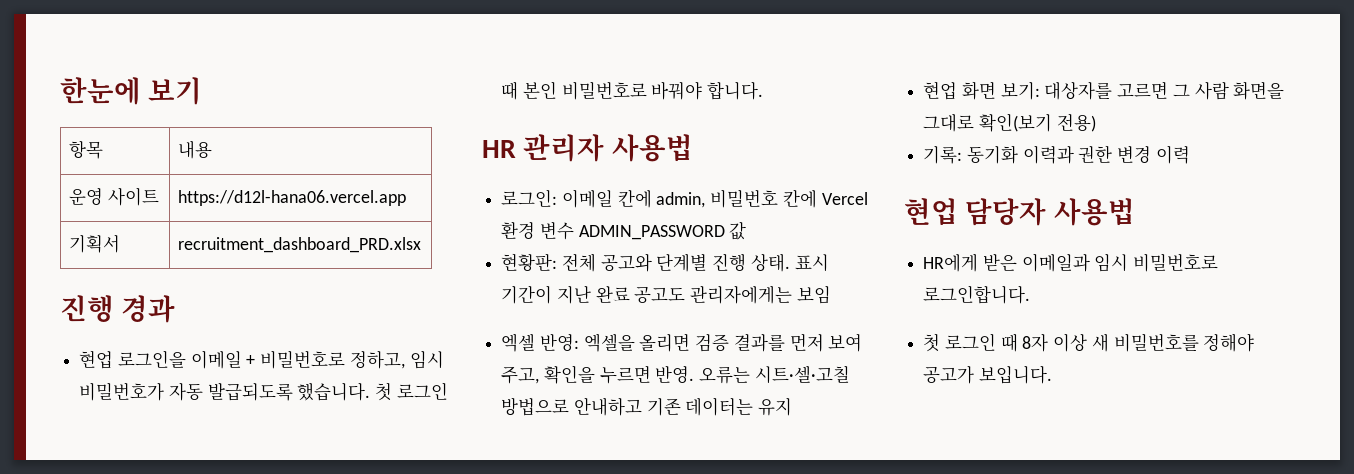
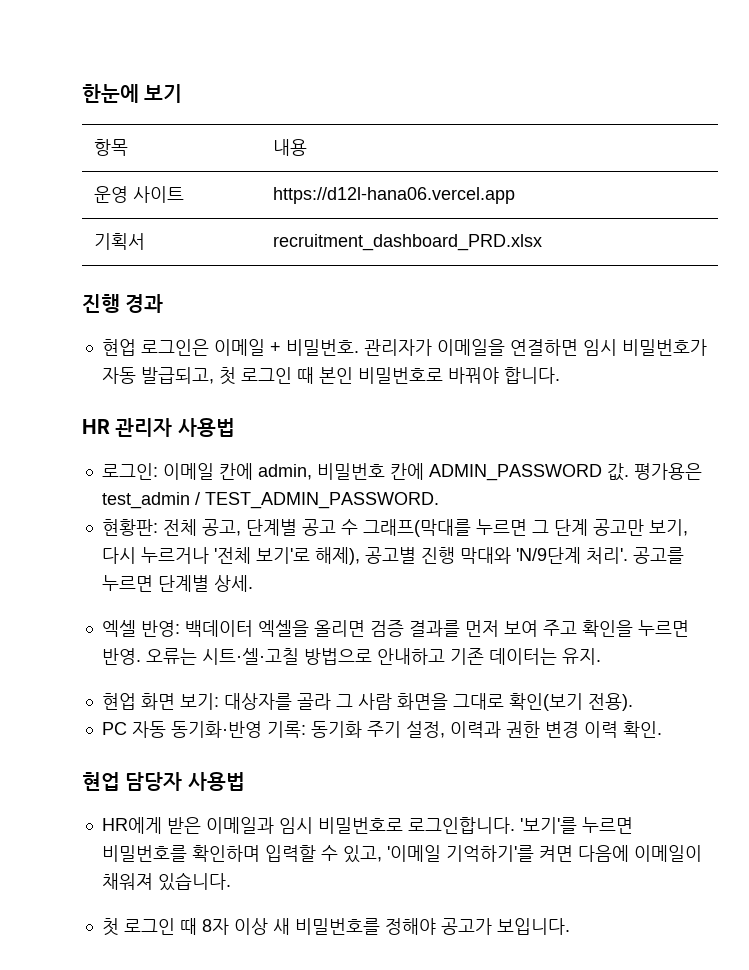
- 현업 로그인을 이메일 + 비밀번호로 정하고, 임시 비밀번호가 자동 발급되도록 했습니다. 첫 로그인 때 본인 비밀번호로 바꿔야 합니다.
+ 현업 로그인은 이메일 + 비밀번호. 관리자가 이메일을 연결하면 임시 비밀번호가 자동 발급되고, 첫 로그인 때 본인 비밀번호로 바꿔야 합니다.
- 로그인: 이메일 칸에 admin, 비밀번호 칸에 Vercel 환경 변수 ADMIN_PASSWORD 값
- 현황판: 전체 공고와 단계별 진행 상태. 표시 기간이 지난 완료 공고도 관리자에게는 보임
+ 로그인: 이메일 칸에 admin, 비밀번호 칸에 ADMIN_PASSWORD 값. 평가용은 test_admin / TEST_ADMIN_PASSWORD.
+ 현황판: 전체 공고, 단계별 공고 수 그래프(막대를 누르면 그 단계 공고만 보기, 다시 누르거나 '전체 보기'로 해제), 공고별 진행 막대와 'N/9단계 처리'. 공고를 누르면 단계별 상세.
- 엑셀 반영: 엑셀을 올리면 검증 결과를 먼저 보여 주고, 확인을 누르면 반영.
+ 엑셀 반영: 백데이터 엑셀을 올리면 검증 결과를 먼저 보여 주고 확인을 누르면 반영.
- 오류는 시트·셀·고칠 방법으로 안내하고 기존 데이터는 유지
+ 오류는 시트·셀·고칠 방법으로 안내하고 기존 데이터는 유지.
- 현업 화면 보기: 대상자를 고르면 그 사람 화면을 그대로 확인(보기 전용)
- 기록: 동기화 이력과 권한 변경 이력
+ 현업 화면 보기: 대상자를 골라 그 사람 화면을 그대로 확인(보기 전용).
+ PC 자동 동기화·반영 기록: 동기화 주기 설정, 이력과 권한 변경 이력 확인.
+ '보기'를 누르면 비밀번호를 확인하며 입력할 수 있고, '이메일 기억하기'를 켜면 다음에 이메일이 채워져 있습니다.

